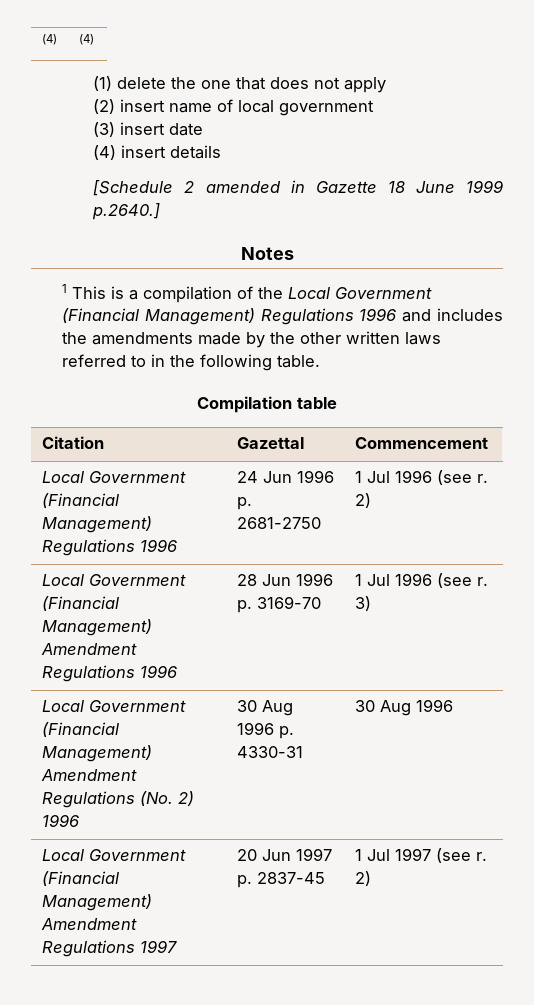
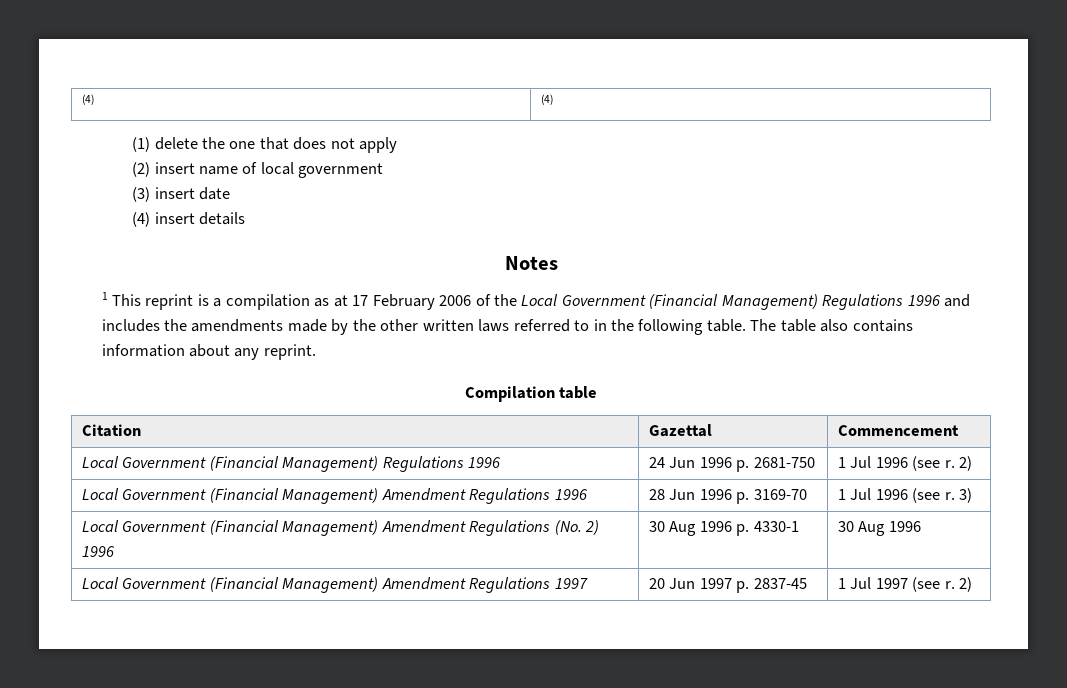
- [Schedule 2 amended in Gazette 18 June 1999 p.2640.]
- 1 This is a compilation of the Local Government (Financial Management) Regulations 1996 and includes the amendments made by the other written laws referred to in the following table.
+ 1 This reprint is a compilation as at 17 February 2006 of the Local Government (Financial Management) Regulations 1996 and includes the amendments made by the other written laws referred to in the following table. The table also contains information about any reprint.
- Local Government (Financial Management) Regulations 1996 | 24 Jun 1996 p. 2681-2750 | 1 Jul 1996 (see r. 2)
+ Local Government (Financial Management) Regulations 1996 | 24 Jun 1996 p. 2681-750 | 1 Jul 1996 (see r. 2)
- Local Government (Financial Management) Amendment Regulations (No. 2) 1996 | 30 Aug 1996 p. 4330-31 | 30 Aug 1996
+ Local Government (Financial Management) Amendment Regulations (No. 2) 1996 | 30 Aug 1996 p. 4330-1 | 30 Aug 1996

